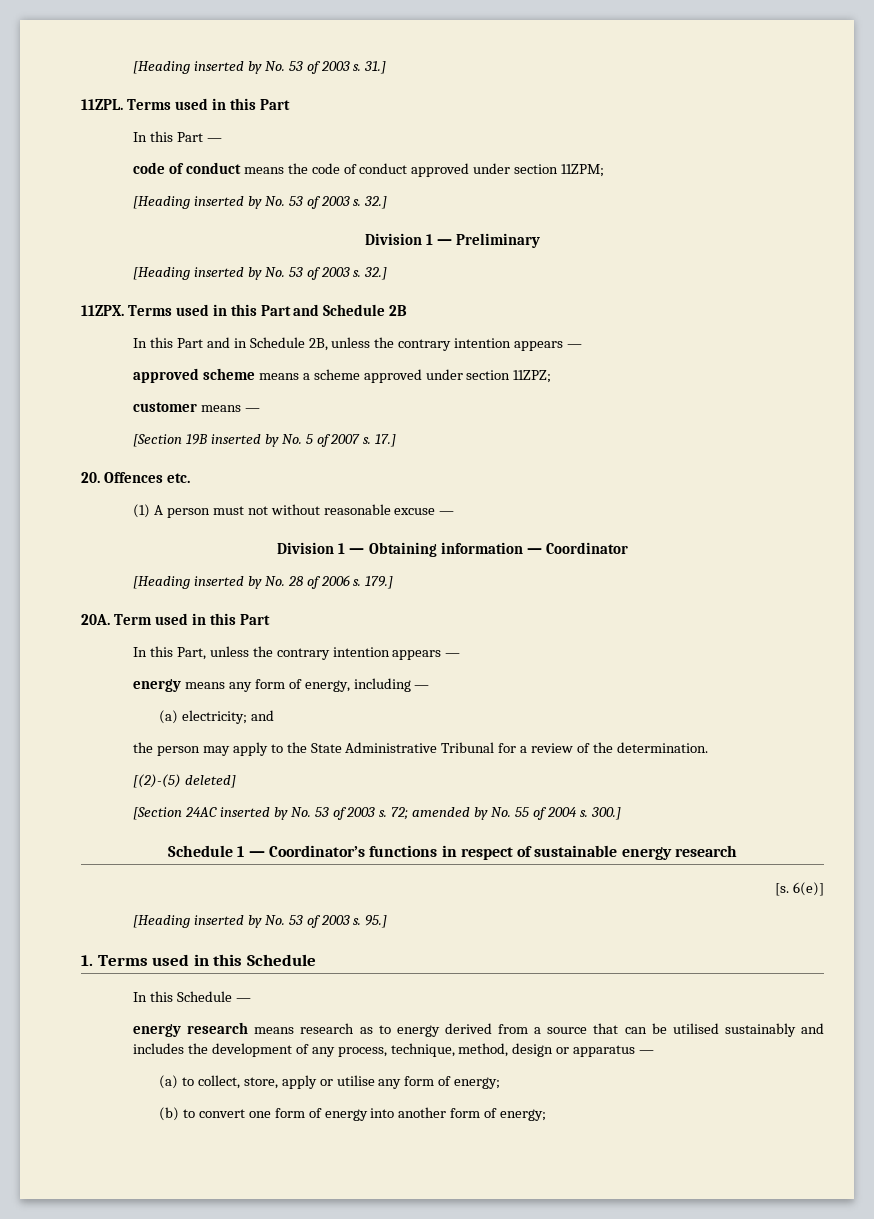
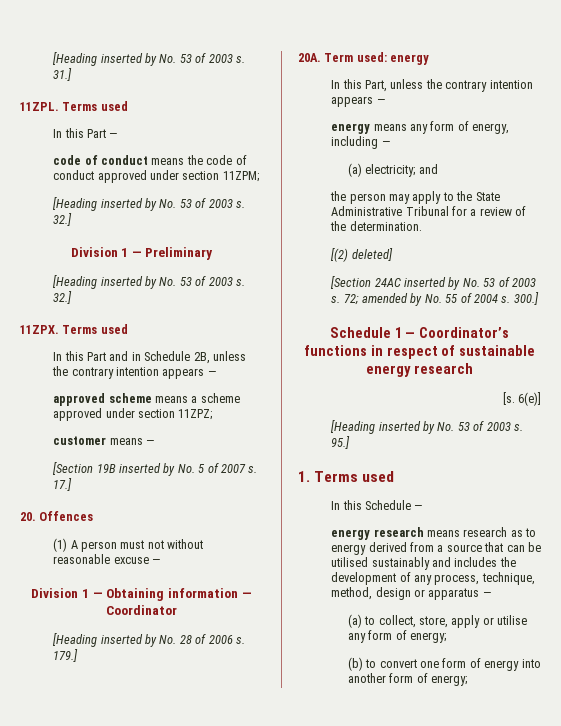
- 11ZPL. Terms used in this Part
+ 11ZPL. Terms used
- 11ZPX. Terms used in this Part and Schedule 2B
+ 11ZPX. Terms used
- 20. Offences etc.
+ 20. Offences
- Term used in this Part
+ Term used: energy
- [(2)-(5) deleted]
+ [(2) deleted]
- 1. Terms used in this Schedule
+ 1. Terms used

